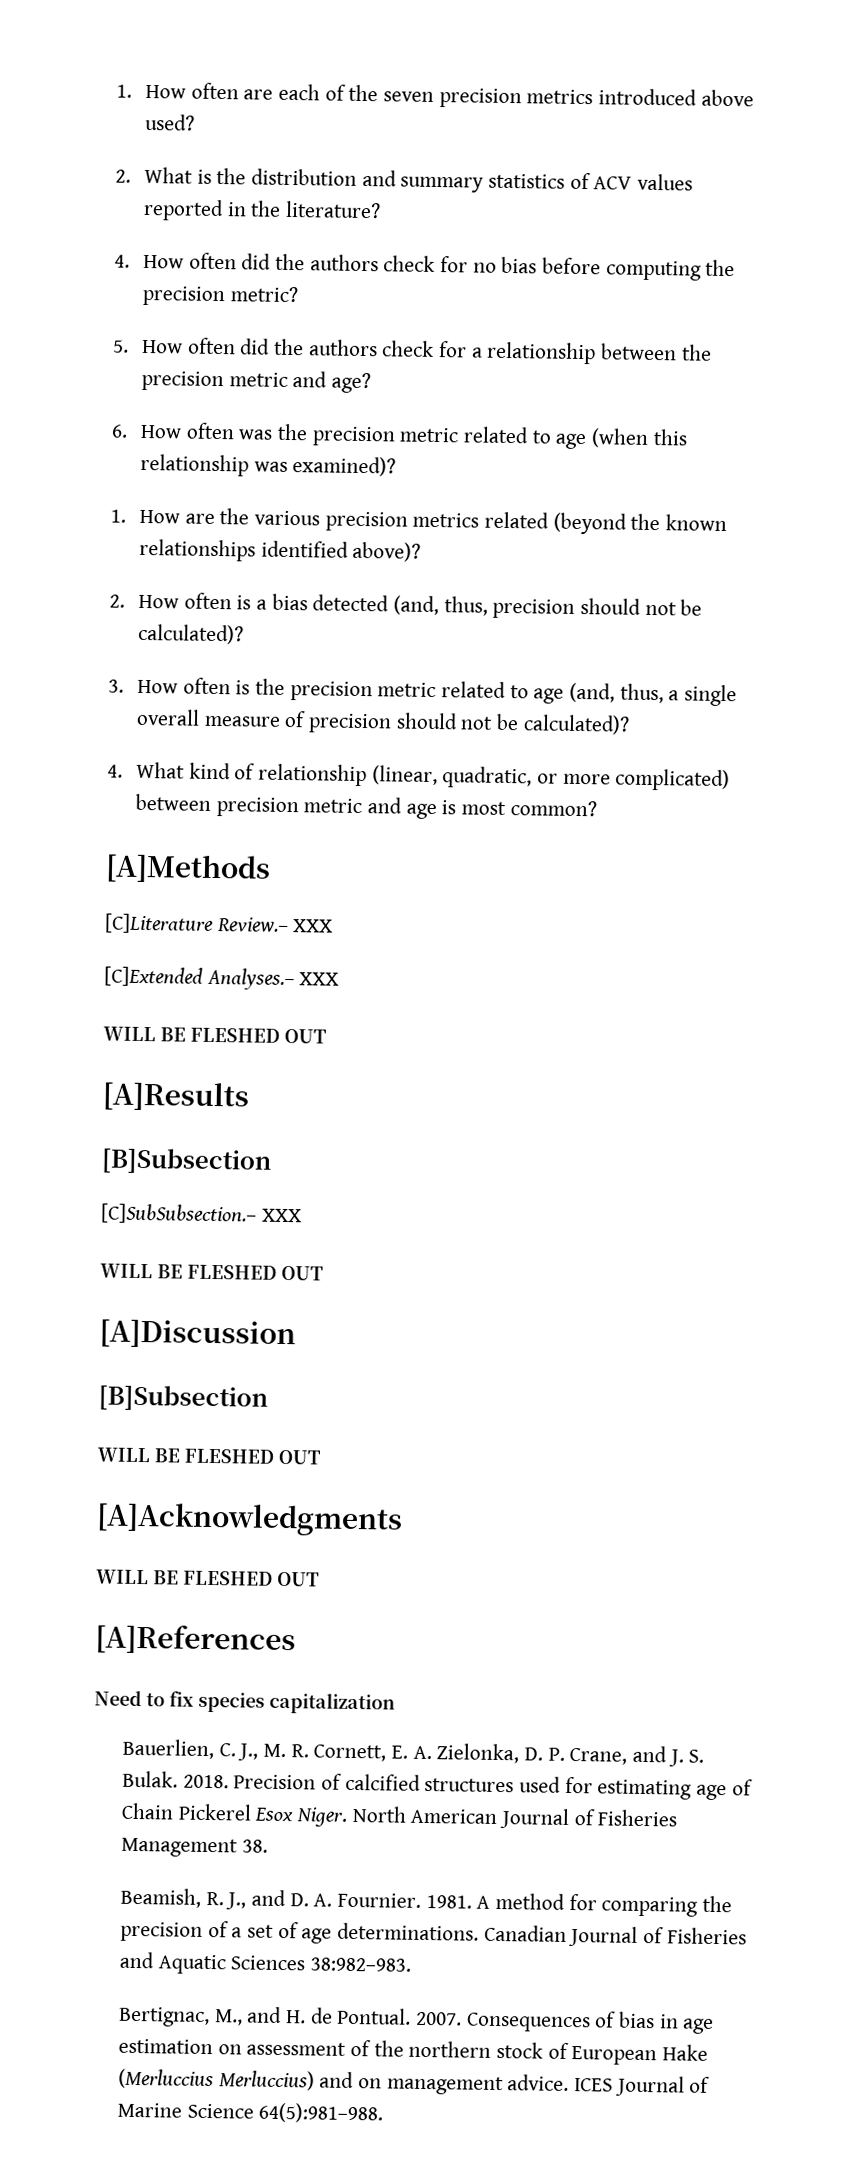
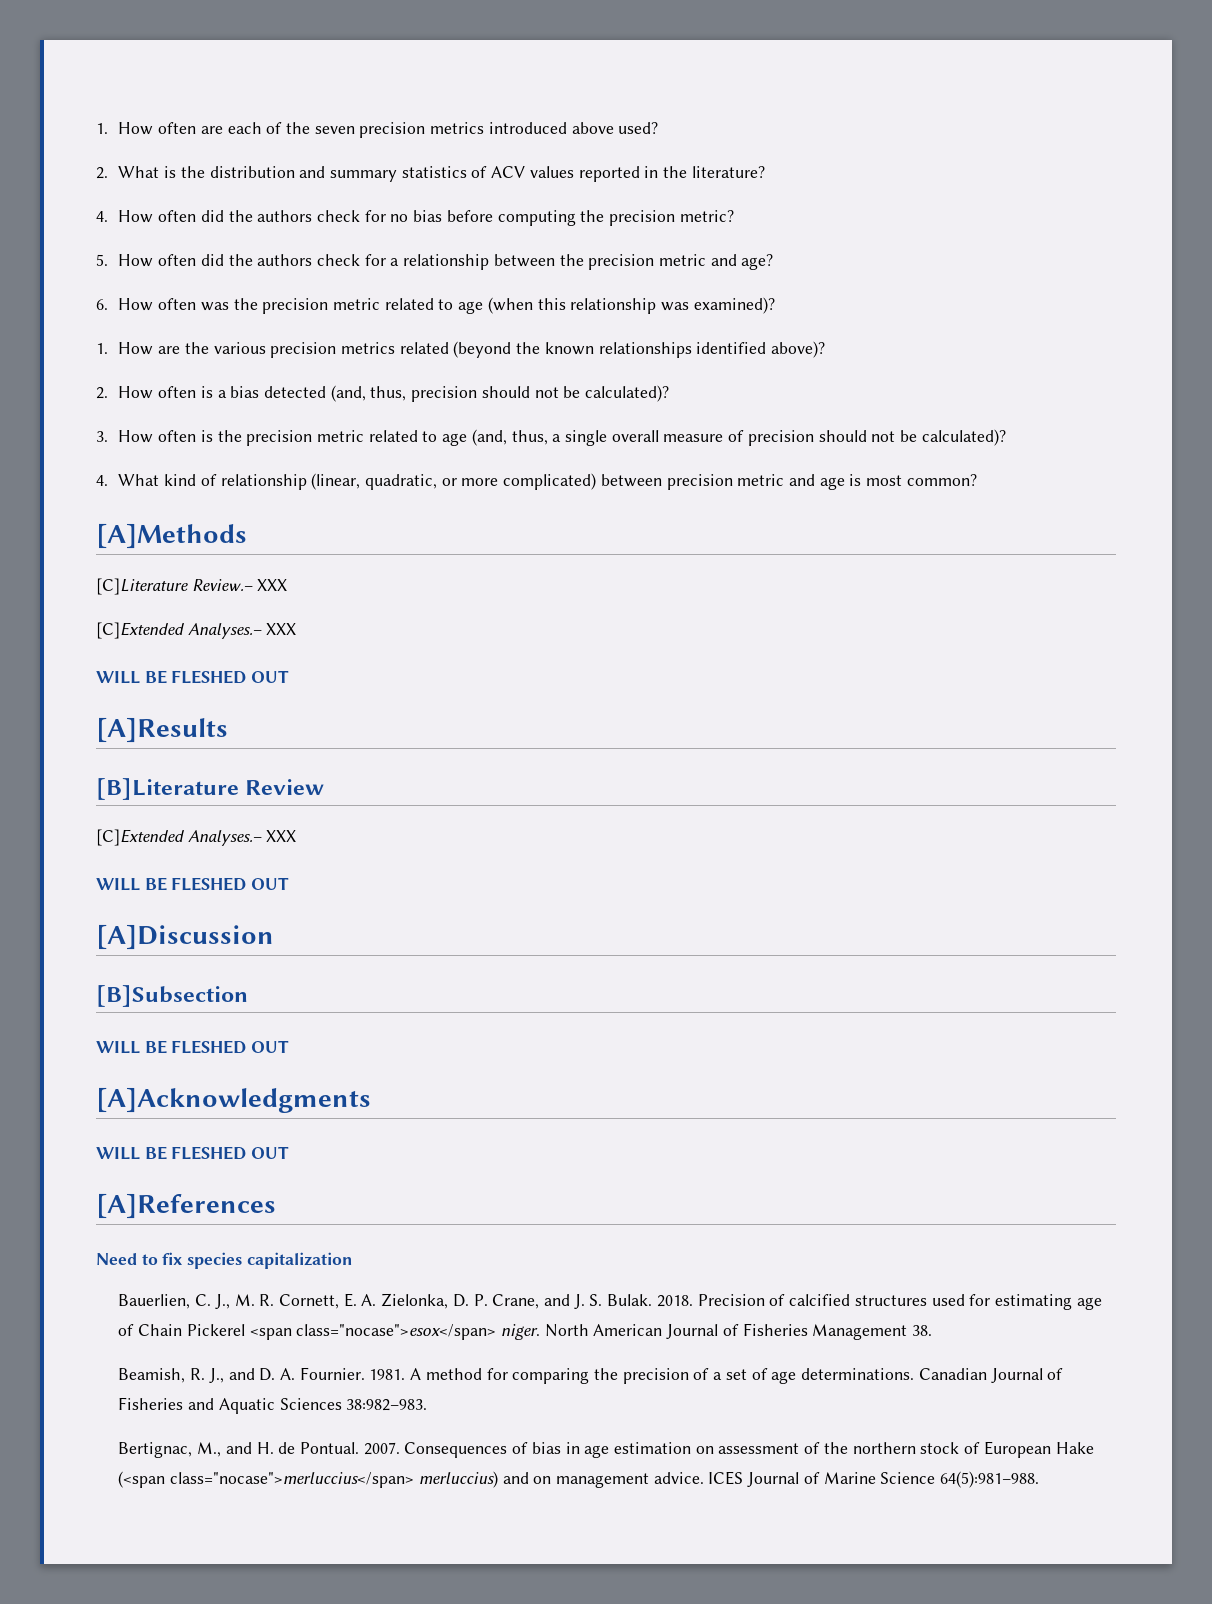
  [A]Results
- [B]Subsection
- [C]SubSubsection.– XXX
+ [B]Literature Review
+ [C]Extended Analyses.– XXX
- Precision of calcified structures used for estimating age of Chain Pickerel Esox Niger.
+ Precision of calcified structures used for estimating age of Chain Pickerel <span class="nocase">esox</span> niger.
- Consequences of bias in age estimation on assessment of the northern stock of European Hake (Merluccius Merluccius) and on management advice.
+ Consequences of bias in age estimation on assessment of the northern stock of European Hake (<span class="nocase">merluccius</span> merluccius) and on management advice.

